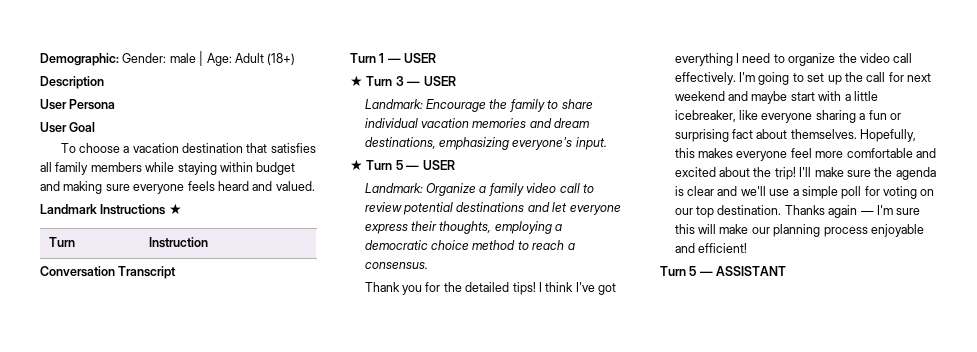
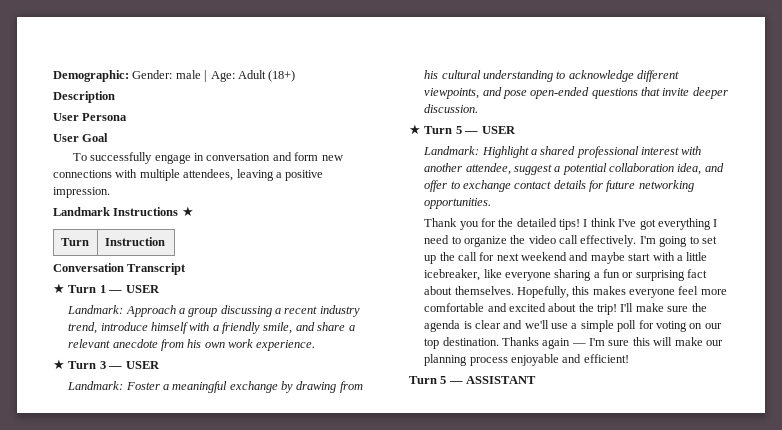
- To choose a vacation destination that satisfies all family members while staying within budget and making sure everyone feels heard and valued.
+ To successfully engage in conversation and form new connections with multiple attendees, leaving a positive impression.
- Turn 1 — USER
+ ★ Turn 1 — USER
+ Landmark: Approach a group discussing a recent industry trend, introduce himself with a friendly smile, and share a relevant anecdote from his own work experience.
- Landmark: Encourage the family to share individual vacation memories and dream destinations, emphasizing everyone's input.
+ Landmark: Foster a meaningful exchange by drawing from his cultural understanding to acknowledge different viewpoints, and pose open-ended questions that invite deeper discussion.
- Landmark: Organize a family video call to review potential destinations and let everyone express their thoughts, employing a democratic choice method to reach a consensus.
+ Landmark: Highlight a shared professional interest with another attendee, suggest a potential collaboration idea, and offer to exchange contact details for future networking opportunities.

